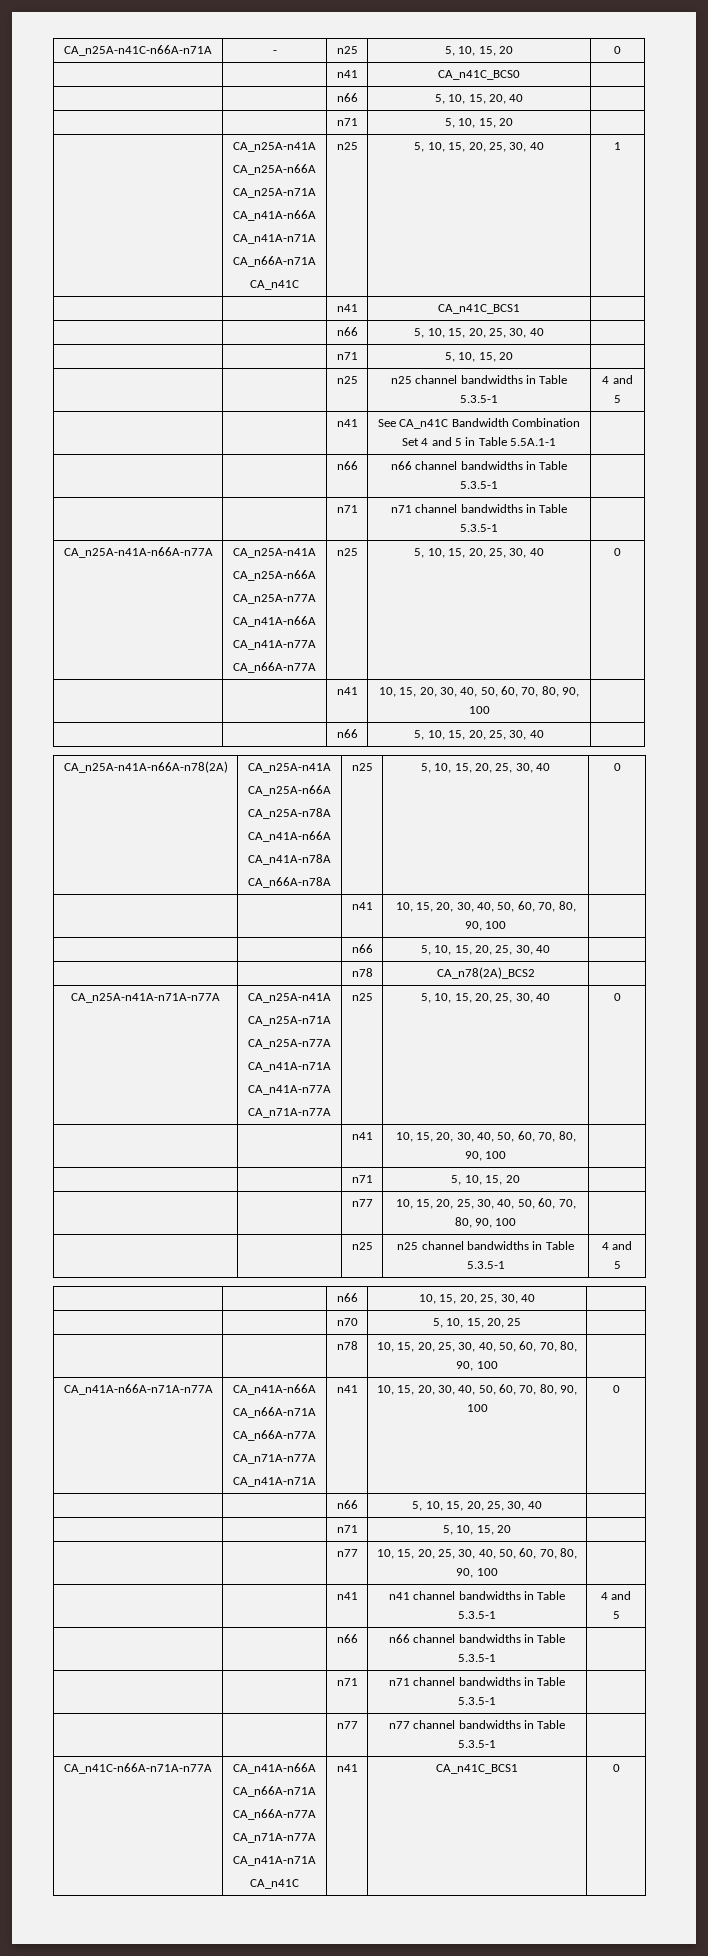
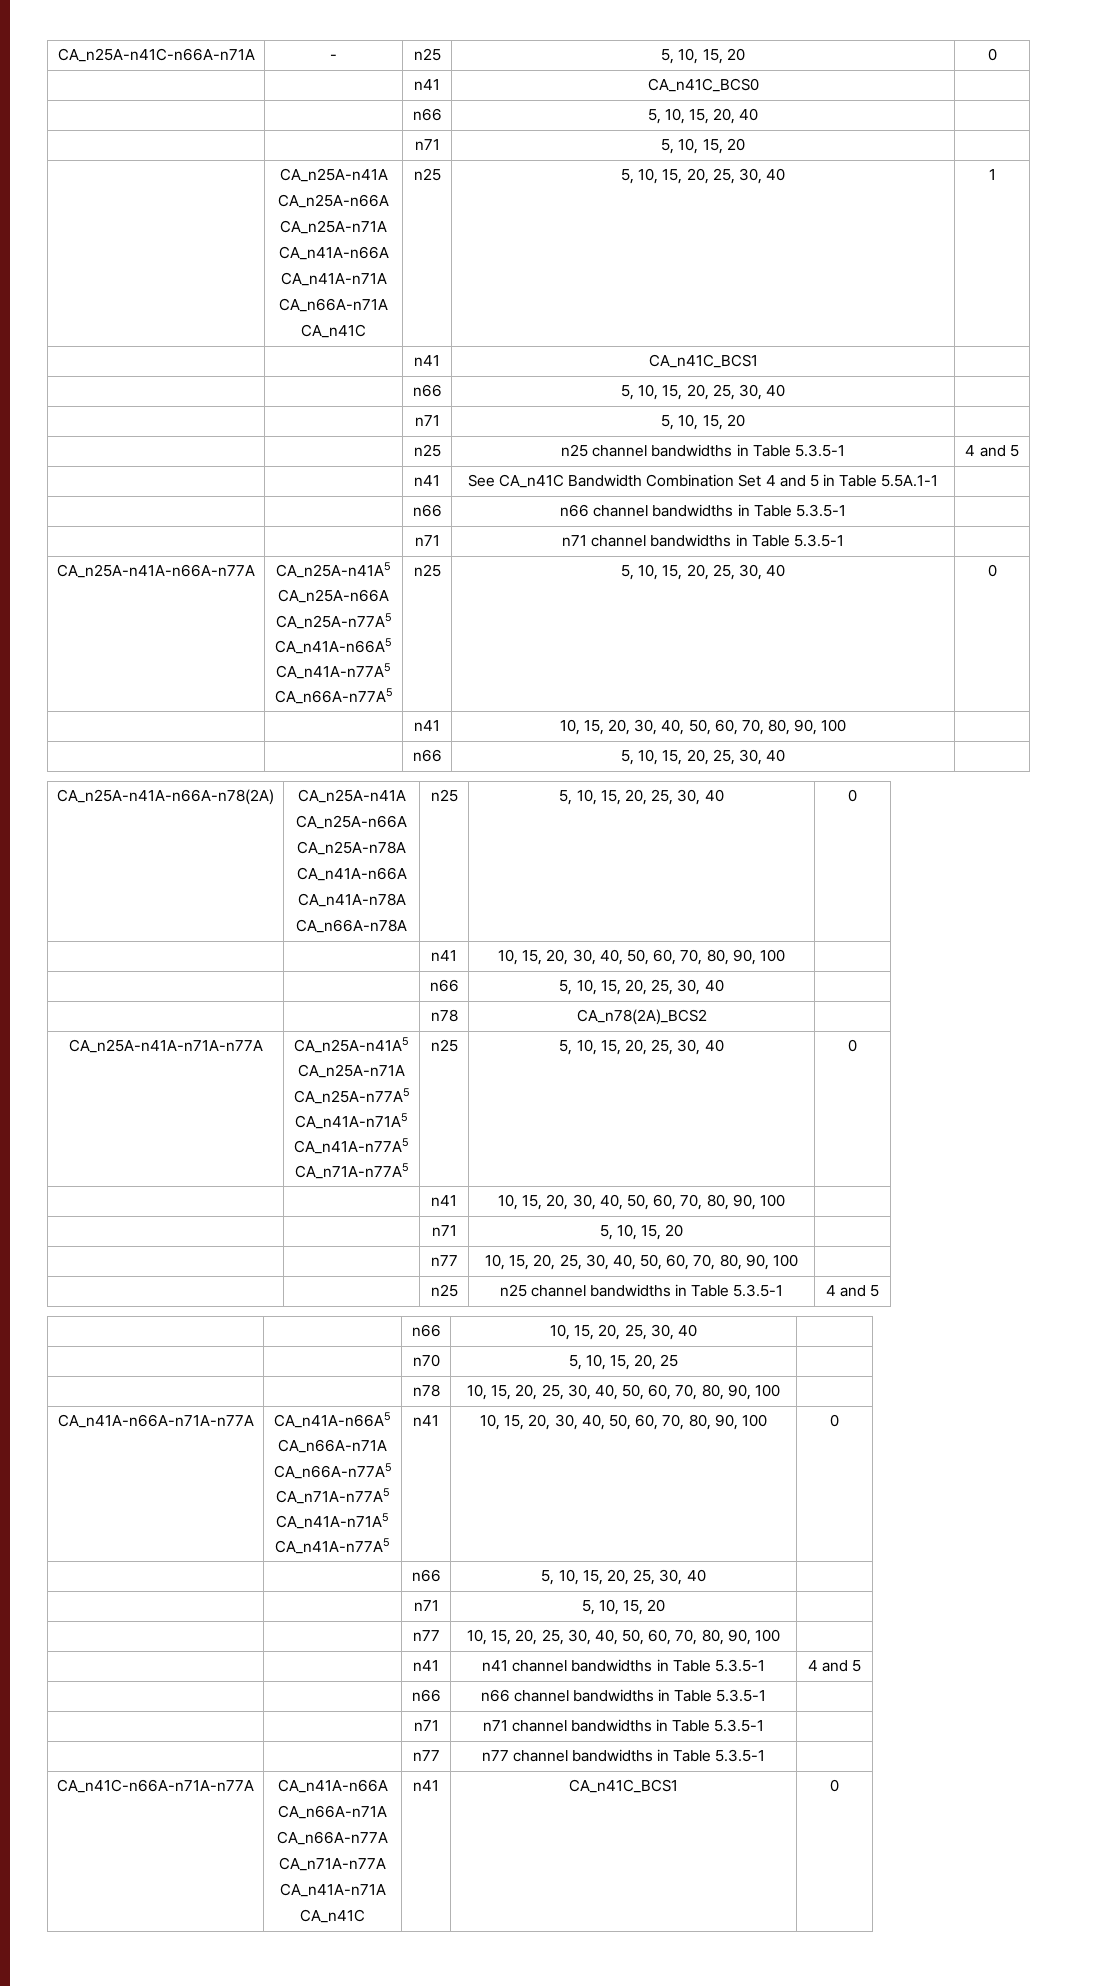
- CA_n25A-n41A-n66A-n77A | CA_n25A-n41A
+ CA_n25A-n41A-n66A-n77A | CA_n25A-n41A5
  CA_n25A-n66A
- CA_n25A-n77A
- CA_n41A-n66A
- CA_n41A-n77A
- CA_n66A-n77A | n25 | 5, 10, 15, 20, 25, 30, 40 | 0
+ CA_n25A-n77A5
+ CA_n41A-n66A5
+ CA_n41A-n77A5
+ CA_n66A-n77A5 | n25 | 5, 10, 15, 20, 25, 30, 40 | 0
- CA_n25A-n41A-n71A-n77A | CA_n25A-n41A
+ CA_n25A-n41A-n71A-n77A | CA_n25A-n41A5
  CA_n25A-n71A
- CA_n25A-n77A
- CA_n41A-n71A
- CA_n41A-n77A
- CA_n71A-n77A | n25 | 5, 10, 15, 20, 25, 30, 40 | 0
+ CA_n25A-n77A5
+ CA_n41A-n71A5
+ CA_n41A-n77A5
+ CA_n71A-n77A5 | n25 | 5, 10, 15, 20, 25, 30, 40 | 0
- CA_n41A-n66A-n71A-n77A | CA_n41A-n66A
+ CA_n41A-n66A-n71A-n77A | CA_n41A-n66A5
  CA_n66A-n71A
- CA_n66A-n77A
- CA_n71A-n77A
- CA_n41A-n71A | n41 | 10, 15, 20, 30, 40, 50, 60, 70, 80, 90, 100 | 0
+ CA_n66A-n77A5
+ CA_n71A-n77A5
+ CA_n41A-n71A5
+ CA_n41A-n77A5 | n41 | 10, 15, 20, 30, 40, 50, 60, 70, 80, 90, 100 | 0

